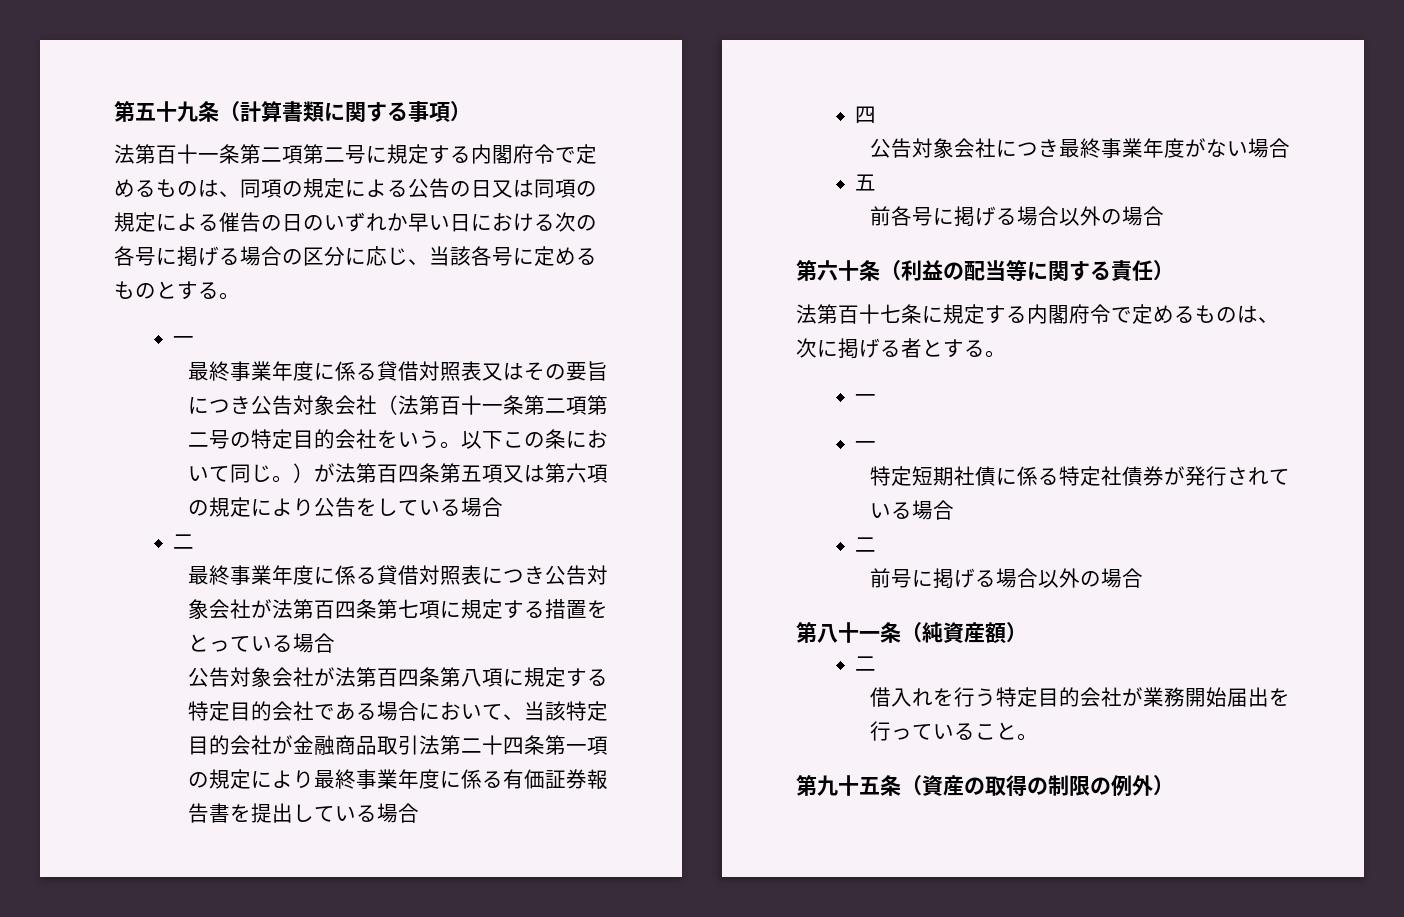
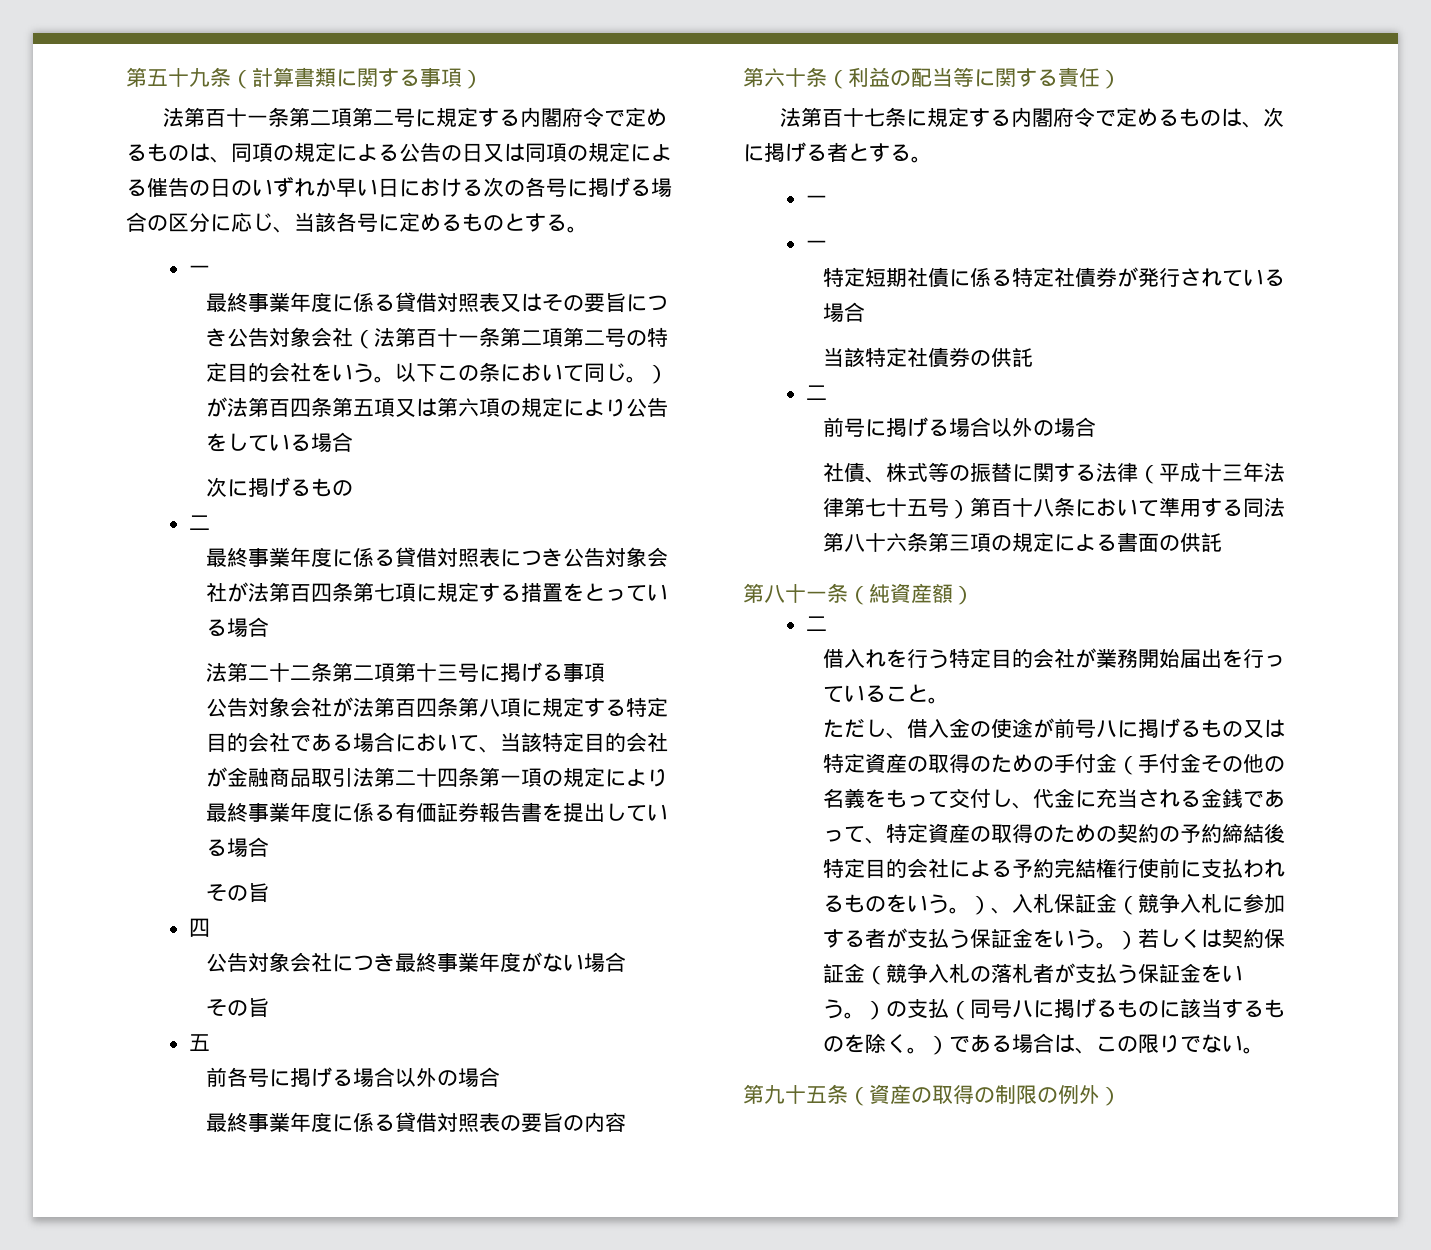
+ 次に掲げるもの
+ 法第二十二条第二項第十三号に掲げる事項
  公告対象会社が法第百四条第八項に規定する特定目的会社である場合において、当該特定目的会社が金融商品取引法第二十四条第一項の規定により最終事業年度に係る有価証券報告書を提出している場合
+ その旨
  公告対象会社につき最終事業年度がない場合
+ その旨
+ 最終事業年度に係る貸借対照表の要旨の内容
+ 当該特定社債券の供託
+ 社債、株式等の振替に関する法律（平成十三年法律第七十五号）第百十八条において準用する同法第八十六条第三項の規定による書面の供託
+ ただし、借入金の使途が前号ハに掲げるもの又は特定資産の取得のための手付金（手付金その他の名義をもって交付し、代金に充当される金銭であって、特定資産の取得のための契約の予約締結後特定目的会社による予約完結権行使前に支払われるものをいう。）、入札保証金（競争入札に参加する者が支払う保証金をいう。）若しくは契約保証金（競争入札の落札者が支払う保証金をいう。）の支払（同号ハに掲げるものに該当するものを除く。）である場合は、この限りでない。

